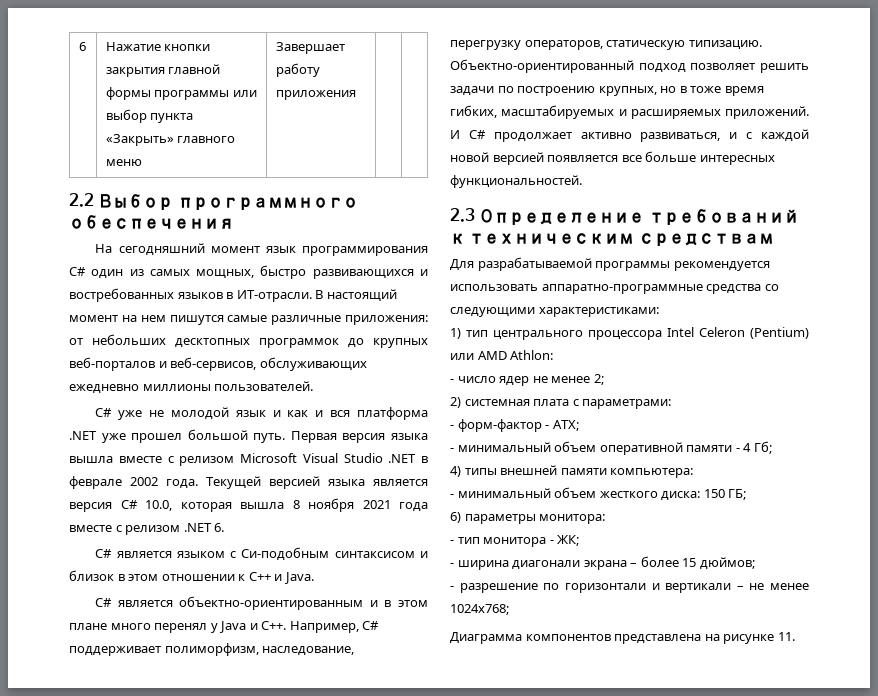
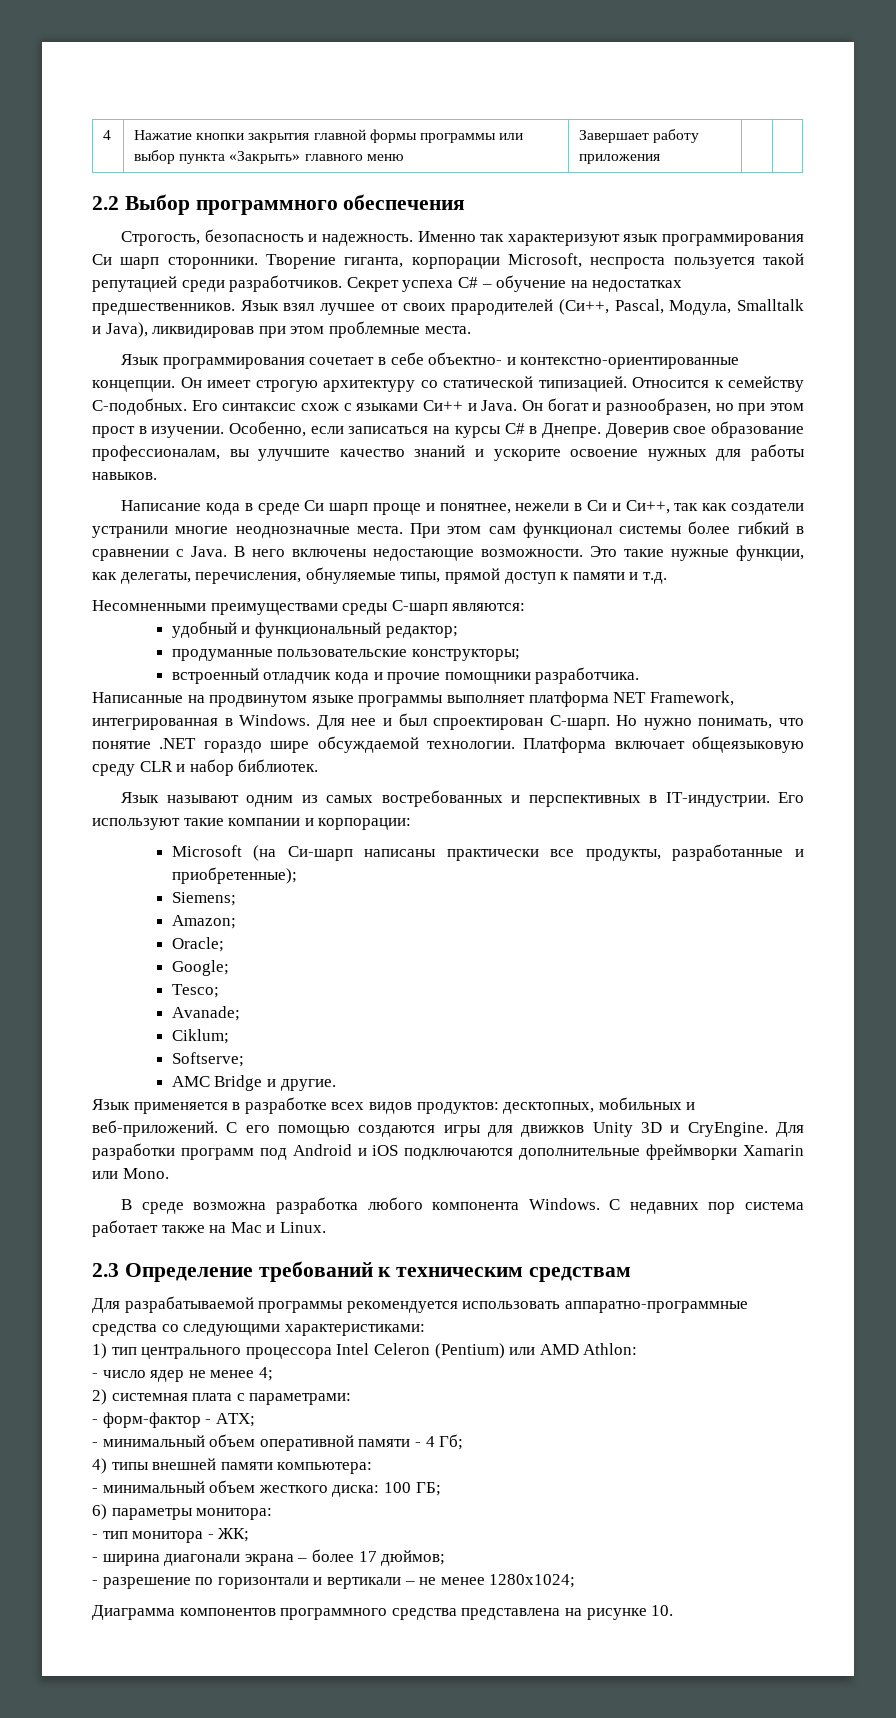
- 6 | Нажатие кнопки закрытия главной формы программы или выбор пункта «Закрыть» главного меню | Завершает работу приложения | |
+ 4 | Нажатие кнопки закрытия главной формы программы или выбор пункта «Закрыть» главного меню | Завершает работу приложения | |
- На сегодняшний момент язык программирования C# один из самых мощных, быстро развивающихся и востребованных языков в ИТ-отрасли. В настоящий момент на нем пишутся самые различные приложения: от небольших десктопных программок до крупных веб-порталов и веб-сервисов, обслуживающих ежедневно миллионы пользователей.
- C# уже не молодой язык и как и вся платформа .NET уже прошел большой путь. Первая версия языка вышла вместе с релизом Microsoft Visual Studio .NET в феврале 2002 года. Текущей версией языка является версия C# 10.0, которая вышла 8 ноября 2021 года вместе с релизом .NET 6.
- C# является языком с Си-подобным синтаксисом и близок в этом отношении к C++ и Java.
- C# является объектно-ориентированным и в этом плане много перенял у Java и С++. Например, C# поддерживает полиморфизм, наследование, перегрузку операторов, статическую типизацию. Объектно-ориентированный подход позволяет решить задачи по построению крупных, но в тоже время гибких, масштабируемых и расширяемых приложений. И C# продолжает активно развиваться, и с каждой новой версией появляется все больше интересных функциональностей.
+ Строгость, безопасность и надежность. Именно так характеризуют язык программирования Си шарп сторонники. Творение гиганта, корпорации Microsoft, неспроста пользуется такой репутацией среди разработчиков. Секрет успеха C# – обучение на недостатках предшественников. Язык взял лучшее от своих прародителей (Си++, Pascal, Модула, Smalltalk и Java), ликвидировав при этом проблемные места.
+ Язык программирования сочетает в себе объектно- и контекстно-ориентированные концепции. Он имеет строгую архитектуру со статической типизацией. Относится к семейству C-подобных. Его синтаксис схож с языками Си++ и Java. Он богат и разнообразен, но при этом прост в изучении. Особенно, если записаться на курсы C# в Днепре. Доверив свое образование профессионалам, вы улучшите качество знаний и ускорите освоение нужных для работы навыков.
+ Написание кода в среде Си шарп проще и понятнее, нежели в Си и Си++, так как создатели устранили многие неоднозначные места. При этом сам функционал системы более гибкий в сравнении с Java. В него включены недостающие возможности. Это такие нужные функции, как делегаты, перечисления, обнуляемые типы, прямой доступ к памяти и т.д.
+ Несомненными преимуществами среды C-шарп являются:
+ удобный и функциональный редактор;
+ продуманные пользовательские конструкторы;
+ встроенный отладчик кода и прочие помощники разработчика.
+ Написанные на продвинутом языке программы выполняет платформа NET Framework, интегрированная в Windows. Для нее и был спроектирован C-шарп. Но нужно понимать, что понятие .NET гораздо шире обсуждаемой технологии. Платформа включает общеязыковую среду CLR и набор библиотек.
+ Язык называют одним из самых востребованных и перспективных в IT-индустрии. Его используют такие компании и корпорации:
+ Microsoft (на Си-шарп написаны практически все продукты, разработанные и приобретенные);
+ Siemens;
+ Amazon;
+ Oracle;
+ Google;
+ Tesco;
+ Avanade;
+ Ciklum;
+ Softserve;
+ AMC Bridge и другие.
+ Язык применяется в разработке всех видов продуктов: десктопных, мобильных и веб-приложений. С его помощью создаются игры для движков Unity 3D и CryEngine. Для разработки программ под Android и iOS подключаются дополнительные фреймворки Xamarin или Mono.
+ В среде возможна разработка любого компонента Windows. С недавних пор система работает также на Mac и Linux.
- - число ядер не менее 2;
+ - число ядер не менее 4;
- - минимальный объем жесткого диска: 150 ГБ;
+ - минимальный объем жесткого диска: 100 ГБ;
- - ширина диагонали экрана – более 15 дюймов;
+ - ширина диагонали экрана – более 17 дюймов;
- - разрешение по горизонтали и вертикали – не менее 1024x768;
+ - разрешение по горизонтали и вертикали – не менее 1280x1024;
- Диаграмма компонентов представлена на рисунке 11.
+ Диаграмма компонентов программного средства представлена на рисунке 10.

